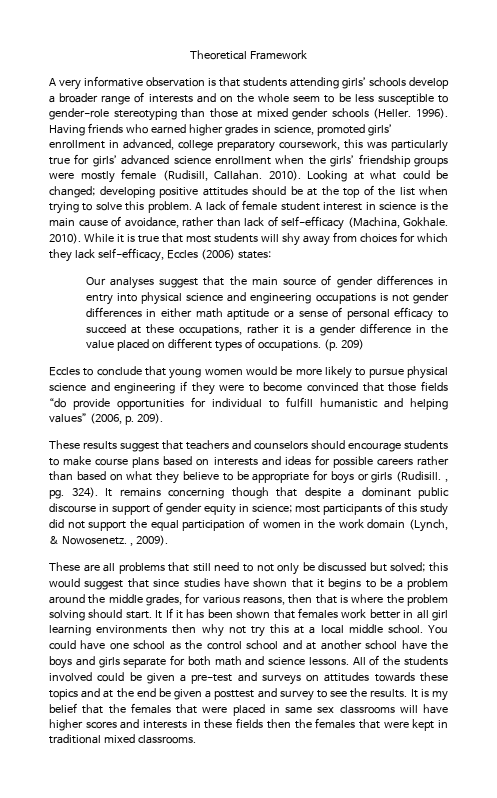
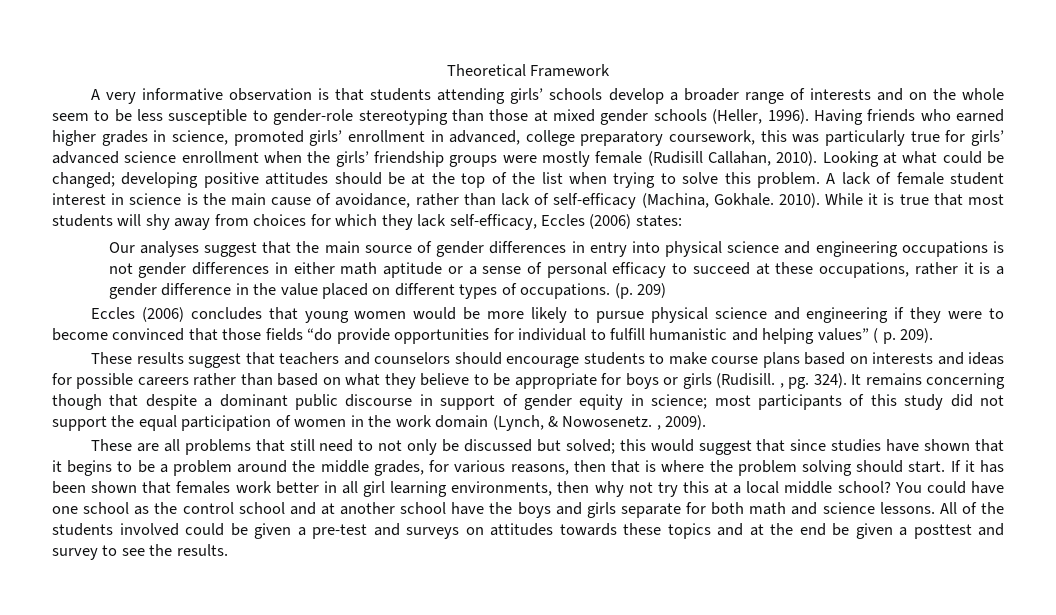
- A very informative observation is that students attending girls’ schools develop a broader range of interests and on the whole seem to be less susceptible to gender-role stereotyping than those at mixed gender schools (Heller. 1996).
+ A very informative observation is that students attending girls’ schools develop a broader range of interests and on the whole seem to be less susceptible to gender-role stereotyping than those at mixed gender schools (Heller, 1996).
- Having friends who earned higher grades in science, promoted girls’ enrollment in advanced, college preparatory coursework, this was particularly true for girls’ advanced science enrollment when the girls’ friendship groups were mostly female (Rudisill, Callahan. 2010).
+ Having friends who earned higher grades in science, promoted girls’ enrollment in advanced, college preparatory coursework, this was particularly true for girls’ advanced science enrollment when the girls’ friendship groups were mostly female (Rudisill Callahan, 2010).
- Eccles to conclude that young women would be more likely to pursue physical science and engineering if they were to become convinced that those fields “do provide opportunities for individual to fulfill humanistic and helping values” (2006, p. 209).
+ Eccles (2006) concludes that young women would be more likely to pursue physical science and engineering if they were to become convinced that those fields “do provide opportunities for individual to fulfill humanistic and helping values” ( p. 209).
- It If it has been shown that females work better in all girl learning environments then why not try this at a local middle school.
+ If it has been shown that females work better in all girl learning environments, then why not try this at a local middle school?
- It is my belief that the females that were placed in same sex classrooms will have higher scores and interests in these fields then the females that were kept in traditional mixed classrooms.

